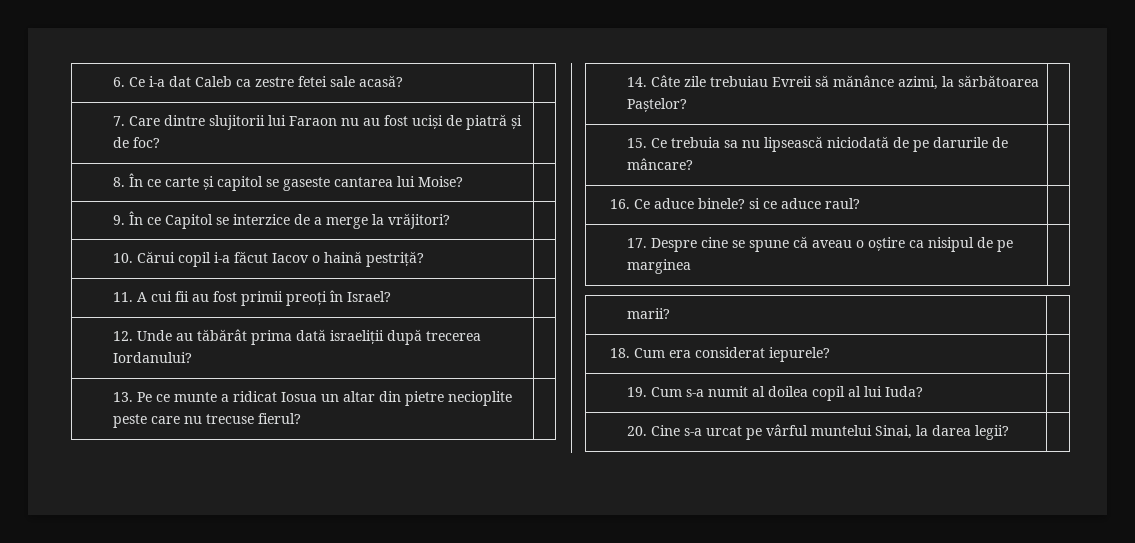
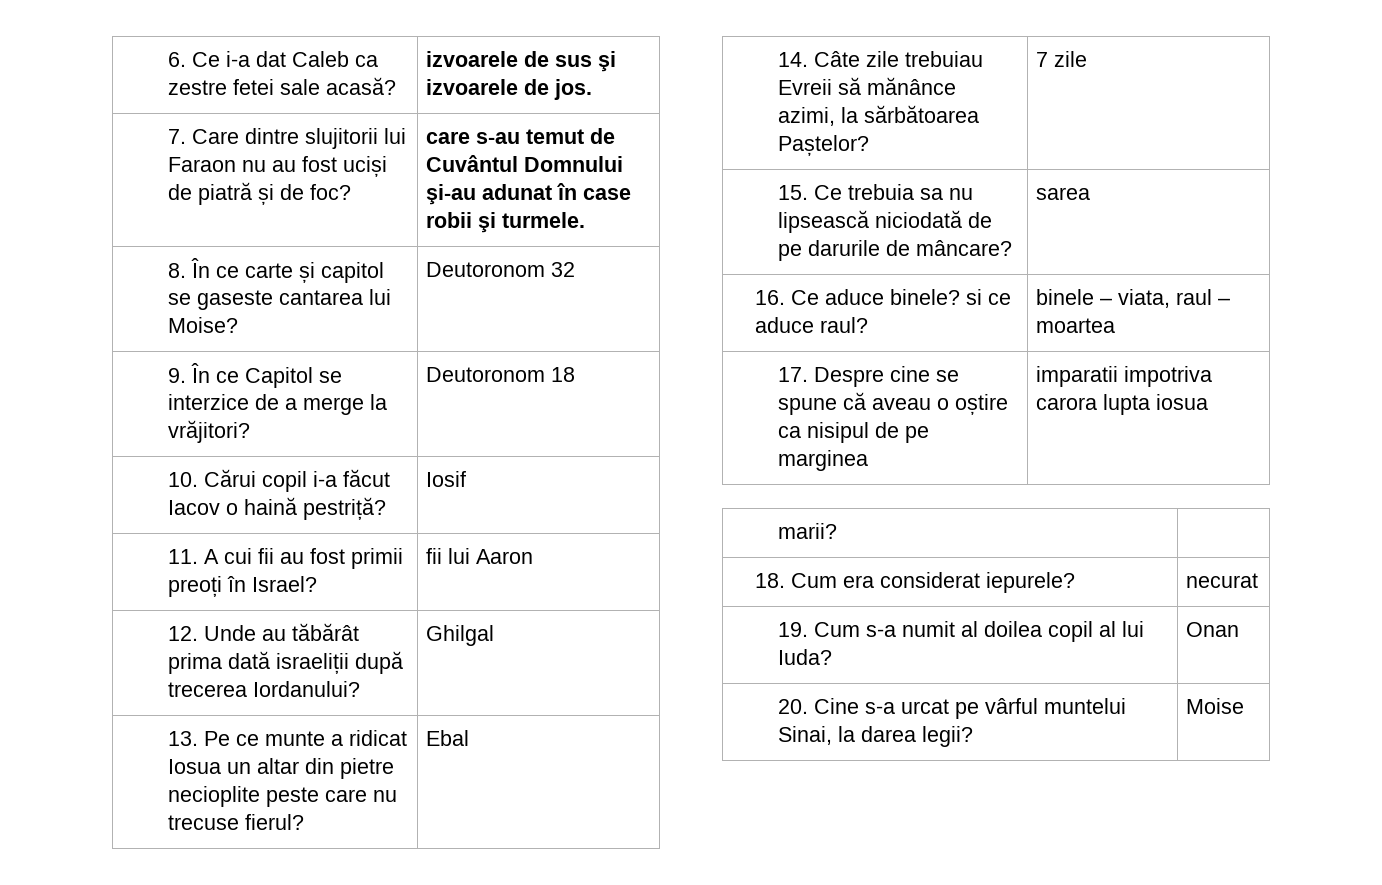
- 6. Ce i-a dat Caleb ca zestre fetei sale acasă? |
+ 6. Ce i-a dat Caleb ca zestre fetei sale acasă? | izvoarele de sus şi izvoarele de jos.
- 7. Care dintre slujitorii lui Faraon nu au fost uciși de piatră și de foc? |
+ 7. Care dintre slujitorii lui Faraon nu au fost uciși de piatră și de foc? | care s-au temut de Cuvântul Domnului şi-au adunat în case robii şi turmele.
- 8. În ce carte și capitol se gaseste cantarea lui Moise? |
+ 8. În ce carte și capitol se gaseste cantarea lui Moise? | Deutoronom 32
- 9. În ce Capitol se interzice de a merge la vrăjitori? |
+ 9. În ce Capitol se interzice de a merge la vrăjitori? | Deutoronom 18
- 10. Cărui copil i-a făcut Iacov o haină pestriță? |
+ 10. Cărui copil i-a făcut Iacov o haină pestriță? | Iosif
- 11. A cui fii au fost primii preoți în Israel? |
+ 11. A cui fii au fost primii preoți în Israel? | fii lui Aaron
- 12. Unde au tăbărât prima dată israeliții după trecerea Iordanului? |
+ 12. Unde au tăbărât prima dată israeliții după trecerea Iordanului? | Ghilgal
- 13. Pe ce munte a ridicat Iosua un altar din pietre necioplite peste care nu trecuse fierul? |
+ 13. Pe ce munte a ridicat Iosua un altar din pietre necioplite peste care nu trecuse fierul? | Ebal
- 14. Câte zile trebuiau Evreii să mănânce azimi, la sărbătoarea Paștelor? |
+ 14. Câte zile trebuiau Evreii să mănânce azimi, la sărbătoarea Paștelor? | 7 zile
- 15. Ce trebuia sa nu lipsească niciodată de pe darurile de mâncare? |
+ 15. Ce trebuia sa nu lipsească niciodată de pe darurile de mâncare? | sarea
- 16. Ce aduce binele? si ce aduce raul? |
+ 16. Ce aduce binele? si ce aduce raul? | binele – viata, raul – moartea
- 17. Despre cine se spune că aveau o oștire ca nisipul de pe marginea |
+ 17. Despre cine se spune că aveau o oștire ca nisipul de pe marginea | imparatii impotriva carora lupta iosua
- 18. Cum era considerat iepurele? |
+ 18. Cum era considerat iepurele? | necurat
- 19. Cum s-a numit al doilea copil al lui Iuda? |
+ 19. Cum s-a numit al doilea copil al lui Iuda? | Onan
- 20. Cine s-a urcat pe vârful muntelui Sinai, la darea legii? |
+ 20. Cine s-a urcat pe vârful muntelui Sinai, la darea legii? | Moise

